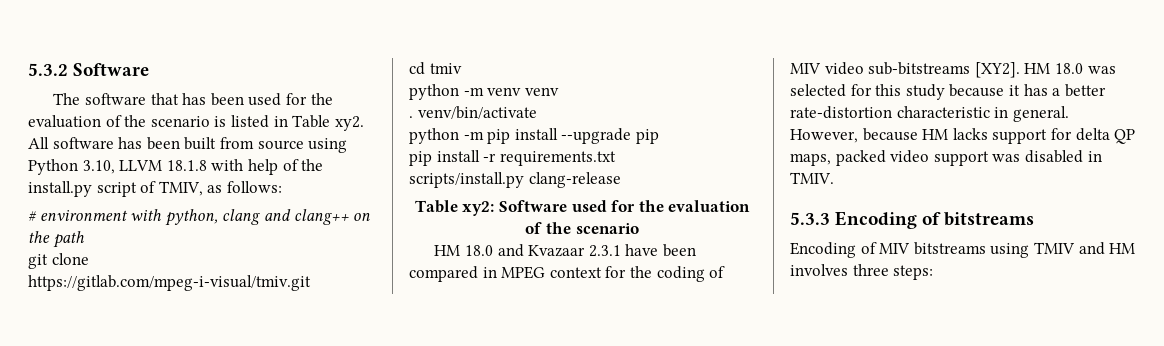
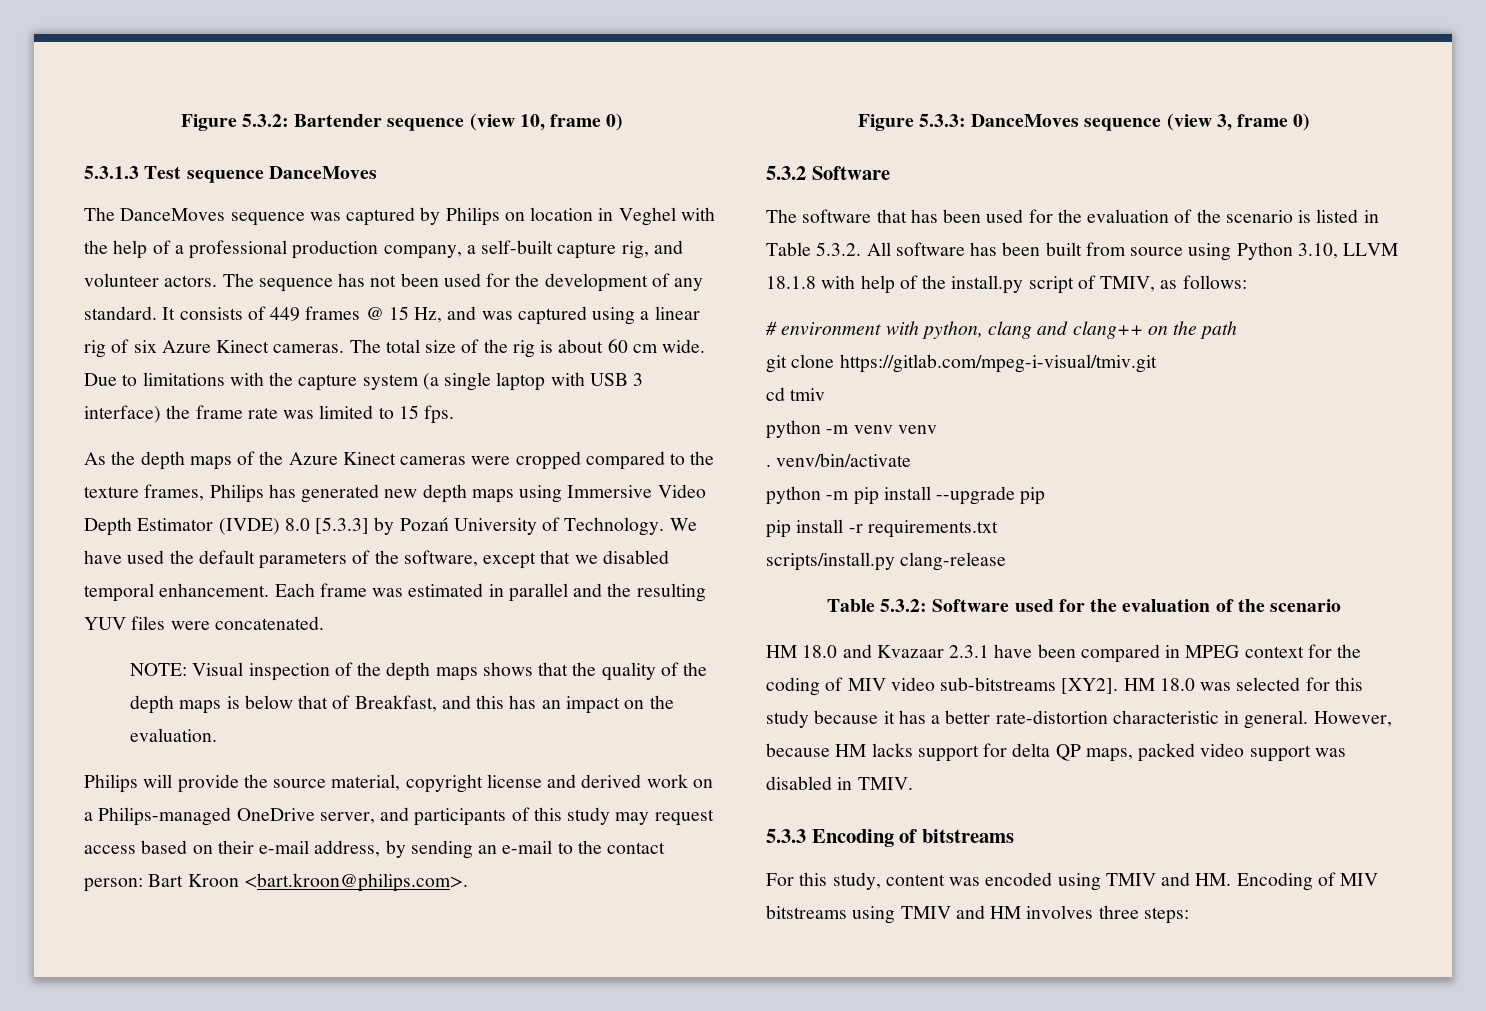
+ Figure 5.3.2: Bartender sequence (view 10, frame 0)
+ 5.3.1.3 Test sequence DanceMoves
+ The DanceMoves sequence was captured by Philips on location in Veghel with the help of a professional production company, a self-built capture rig, and volunteer actors. The sequence has not been used for the development of any standard. It consists of 449 frames @ 15 Hz, and was captured using a linear rig of six Azure Kinect cameras. The total size of the rig is about 60 cm wide. Due to limitations with the capture system (a single laptop with USB 3 interface) the frame rate was limited to 15 fps.
+ As the depth maps of the Azure Kinect cameras were cropped compared to the texture frames, Philips has generated new depth maps using Immersive Video Depth Estimator (IVDE) 8.0 [5.3.3] by Pozań University of Technology. We have used the default parameters of the software, except that we disabled temporal enhancement. Each frame was estimated in parallel and the resulting YUV files were concatenated.
+ NOTE: Visual inspection of the depth maps shows that the quality of the depth maps is below that of Breakfast, and this has an impact on the evaluation.
+ Philips will provide the source material, copyright license and derived work on a Philips-managed OneDrive server, and participants of this study may request access based on their e-mail address, by sending an e-mail to the contact person: Bart Kroon <bart.kroon@philips.com>.
+ Figure 5.3.3: DanceMoves sequence (view 3, frame 0)
- The software that has been used for the evaluation of the scenario is listed in Table xy2. All software has been built from source using Python 3.10, LLVM 18.1.8 with help of the install.py script of TMIV, as follows:
+ The software that has been used for the evaluation of the scenario is listed in Table 5.3.2. All software has been built from source using Python 3.10, LLVM 18.1.8 with help of the install.py script of TMIV, as follows:
- Table xy2: Software used for the evaluation of the scenario
+ Table 5.3.2: Software used for the evaluation of the scenario
- Encoding of MIV bitstreams using TMIV and HM involves three steps:
+ For this study, content was encoded using TMIV and HM. Encoding of MIV bitstreams using TMIV and HM involves three steps:

